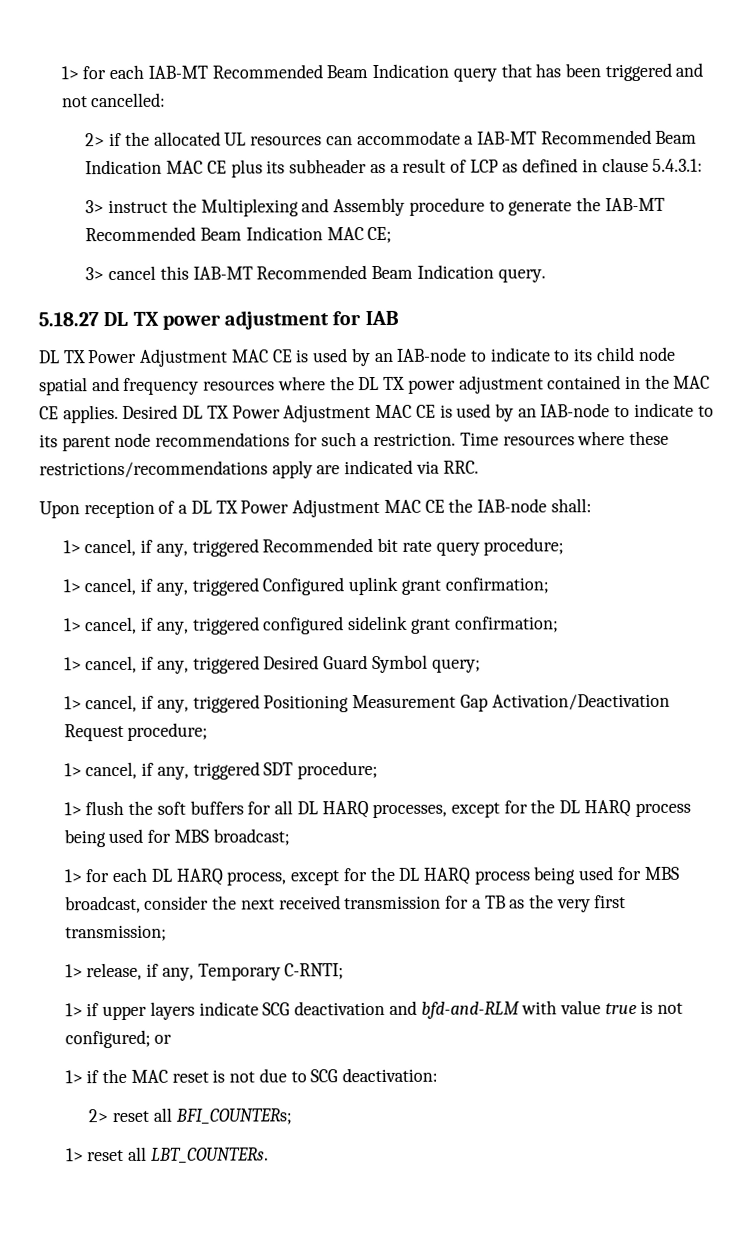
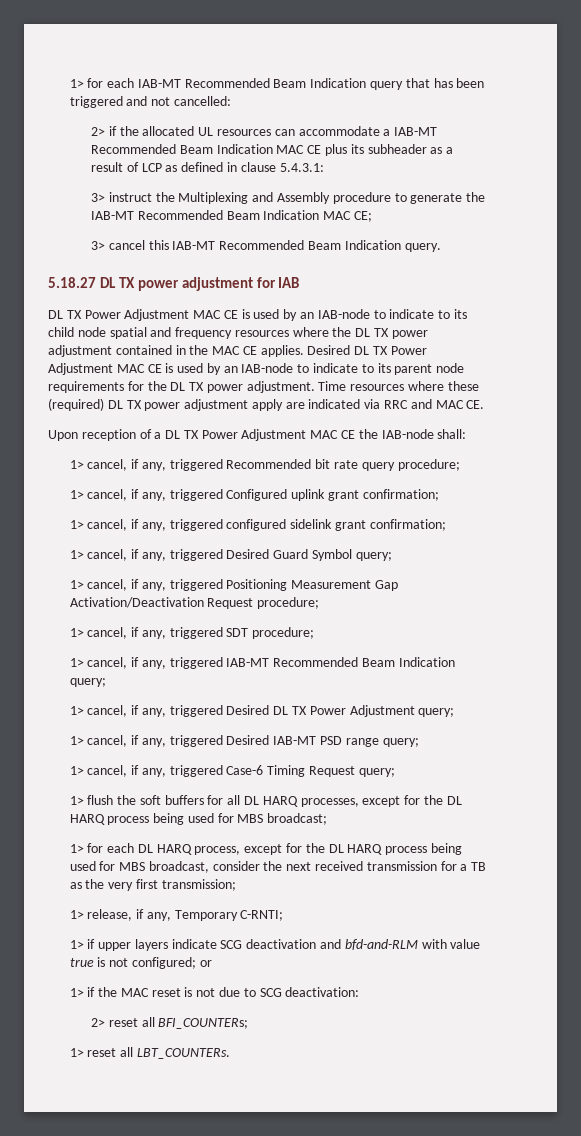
- Desired DL TX Power Adjustment MAC CE is used by an IAB-node to indicate to its parent node recommendations for such a restriction. Time resources where these restrictions/recommendations apply are indicated via RRC.
+ Desired DL TX Power Adjustment MAC CE is used by an IAB-node to indicate to its parent node requirements for the DL TX power adjustment. Time resources where these (required) DL TX power adjustment apply are indicated via RRC and MAC CE.
+ 1> cancel, if any, triggered IAB-MT Recommended Beam Indication query;
+ 1> cancel, if any, triggered Desired DL TX Power Adjustment query;
+ 1> cancel, if any, triggered Desired IAB-MT PSD range query;
+ 1> cancel, if any, triggered Case-6 Timing Request query;

